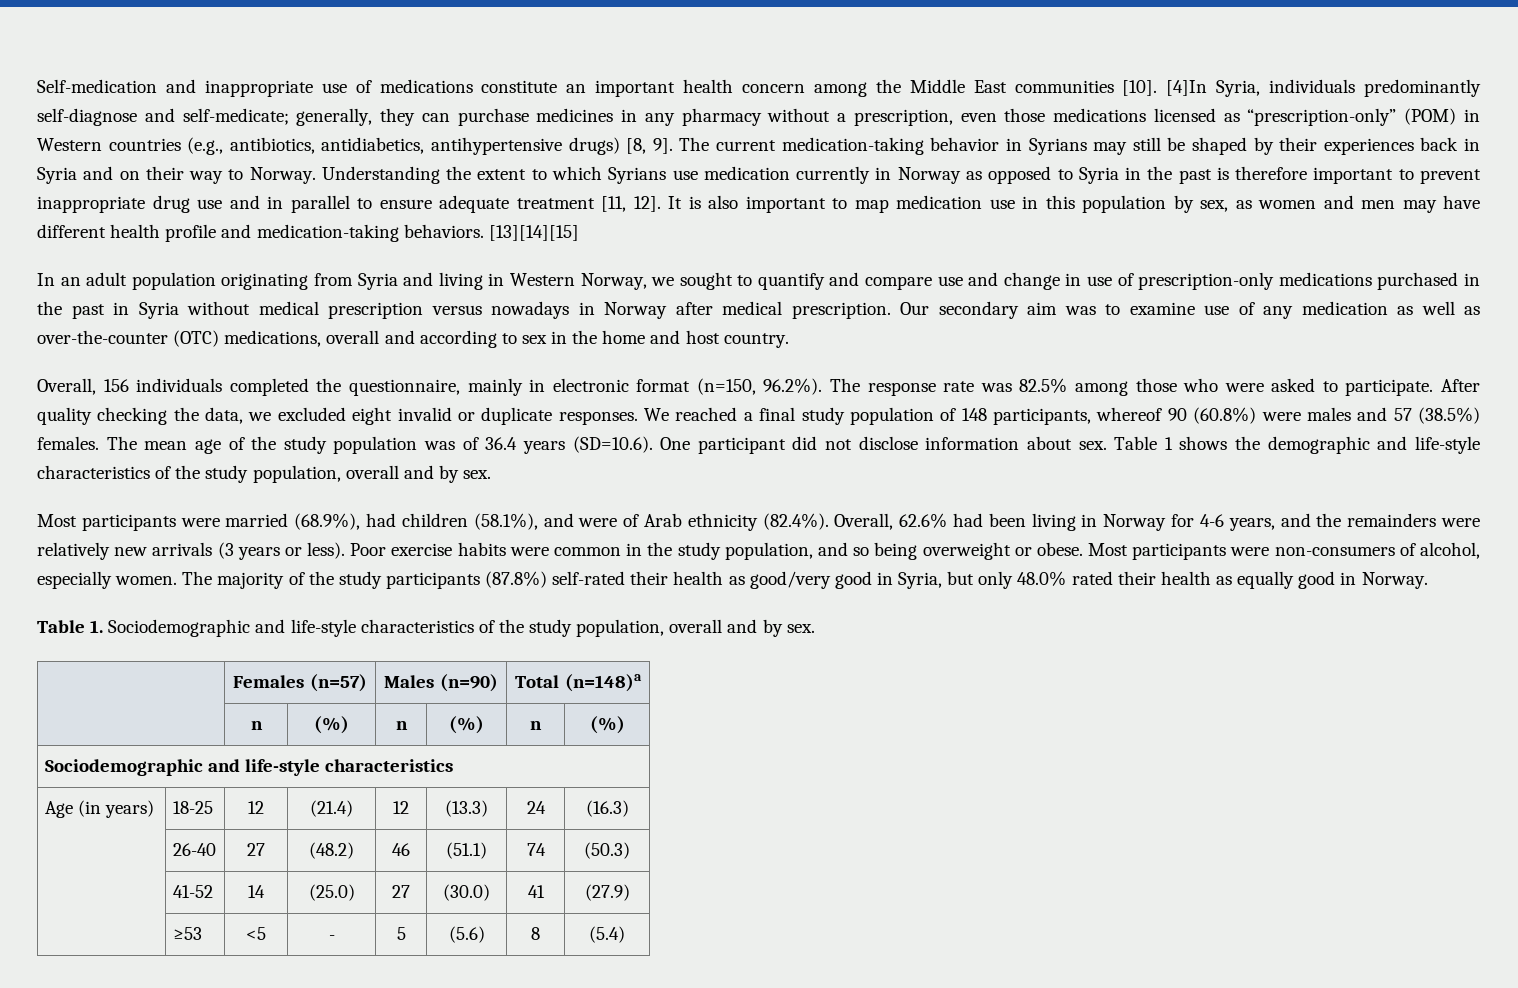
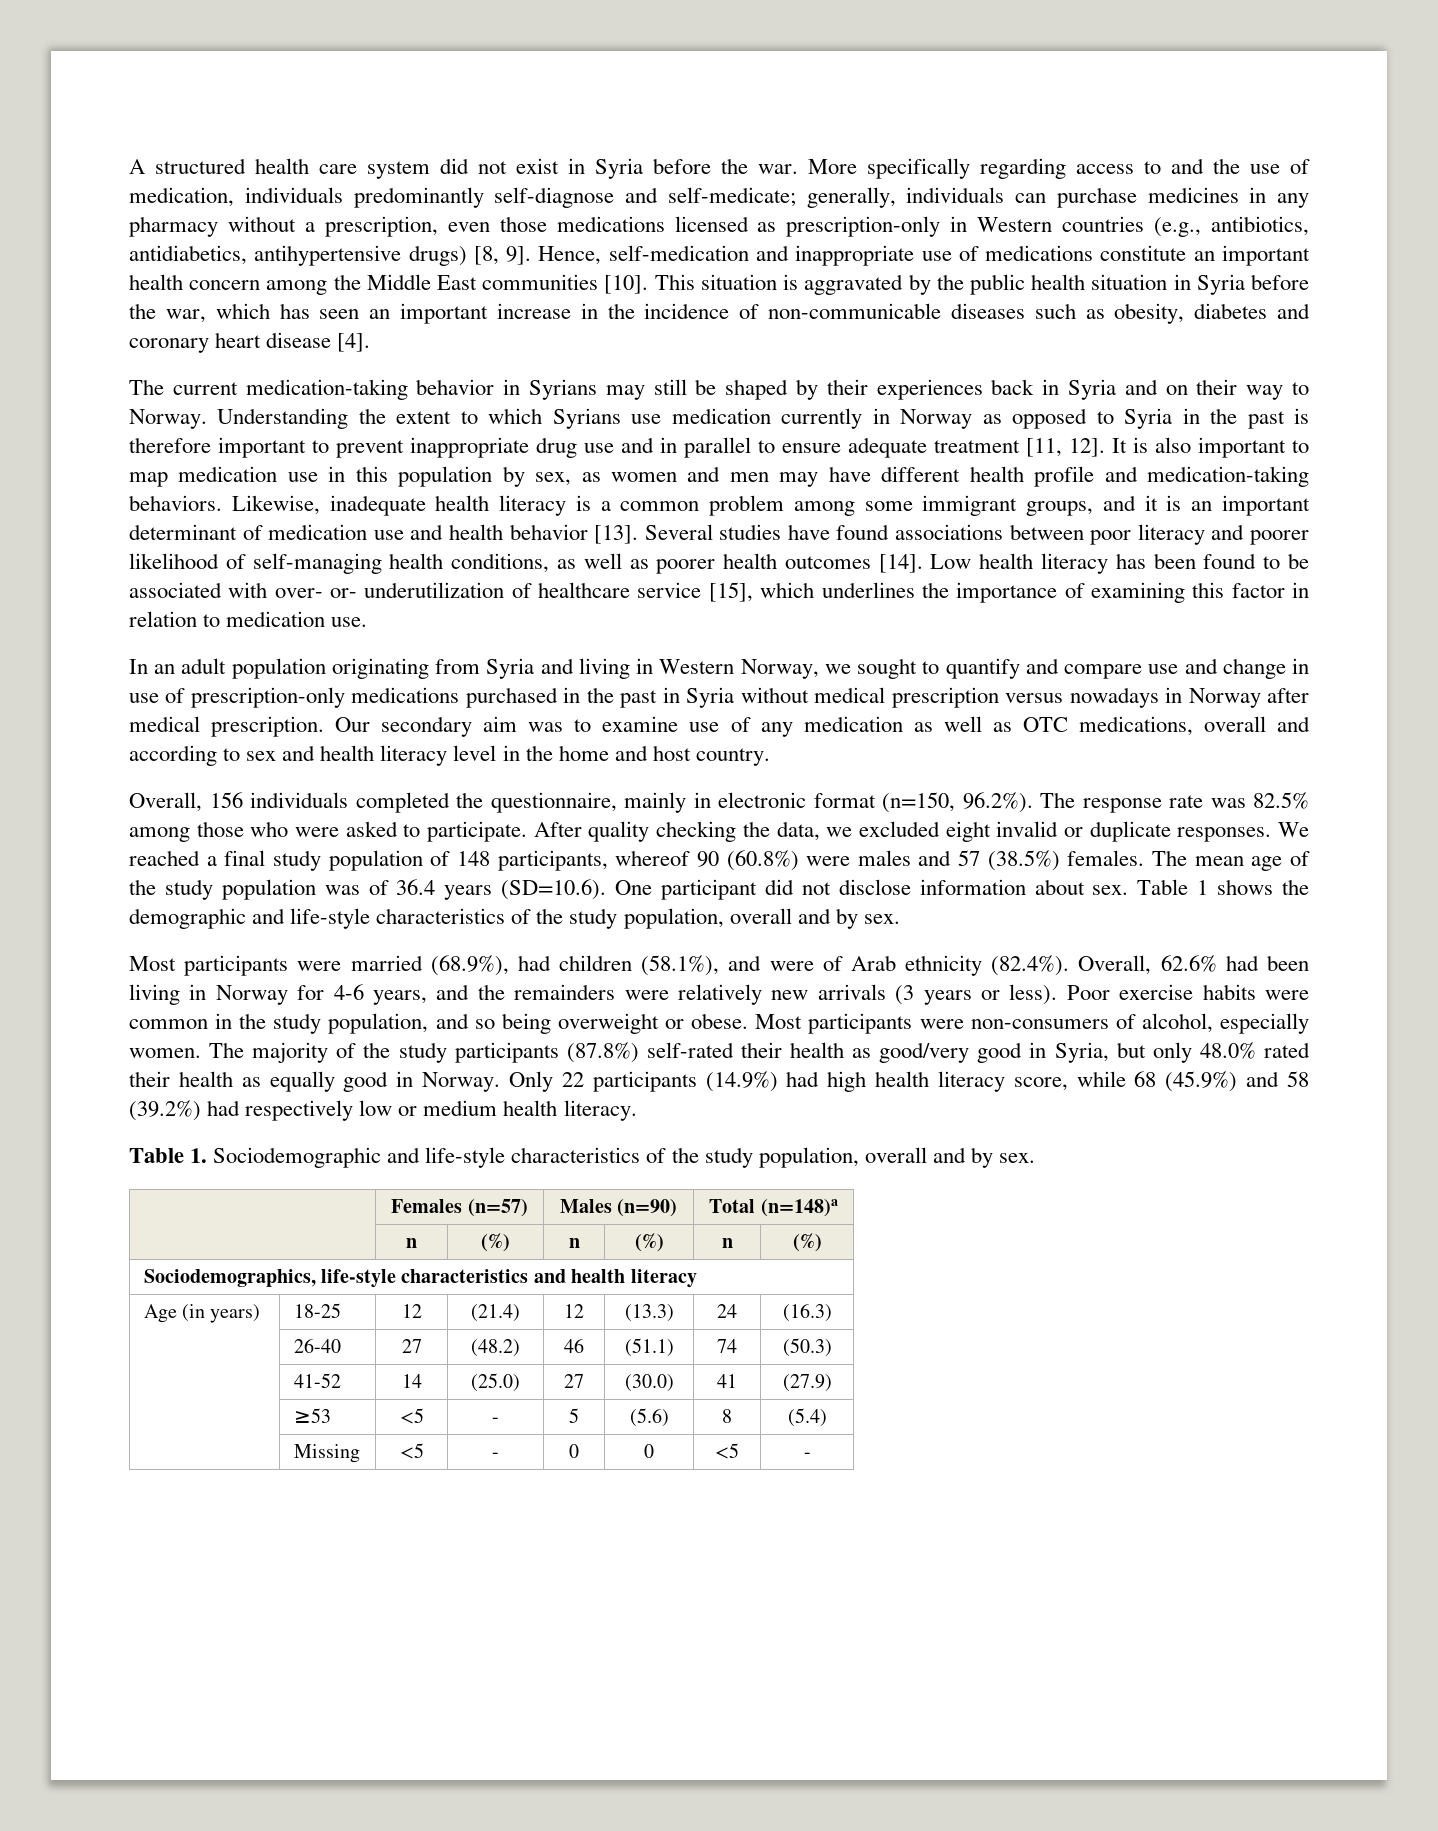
- Self-medication and inappropriate use of medications constitute an important health concern among the Middle East communities [10].
+ A structured health care system did not exist in Syria before the war. More specifically regarding access to and the use of medication, individuals predominantly self-diagnose and self-medicate; generally, individuals can purchase medicines in any pharmacy without a prescription, even those medications licensed as prescription-only in Western countries (e.g., antibiotics, antidiabetics, antihypertensive drugs) [8, 9]. Hence, self-medication and inappropriate use of medications constitute an important health concern among the Middle East communities [10].
- [4]In Syria, individuals predominantly self-diagnose and self-medicate; generally, they can purchase medicines in any pharmacy without a prescription, even those medications licensed as “prescription-only” (POM) in Western countries (e.g., antibiotics, antidiabetics, antihypertensive drugs) [8, 9]. The current medication-taking behavior in Syrians may still be shaped by their experiences back in Syria and on their way to Norway.
+ This situation is aggravated by the public health situation in Syria before the war, which has seen an important increase in the incidence of non-communicable diseases such as obesity, diabetes and coronary heart disease [4].
+ The current medication-taking behavior in Syrians may still be shaped by their experiences back in Syria and on their way to Norway.
- [13][14][15]
+ Likewise, inadequate health literacy is a common problem among some immigrant groups, and it is an important determinant of medication use and health behavior [13]. Several studies have found associations between poor literacy and poorer likelihood of self-managing health conditions, as well as poorer health outcomes [14]. Low health literacy has been found to be associated with over- or- underutilization of healthcare service [15], which underlines the importance of examining this factor in relation to medication use.
- Our secondary aim was to examine use of any medication as well as over-the-counter (OTC) medications, overall and according to sex in the home and host country.
+ Our secondary aim was to examine use of any medication as well as OTC medications, overall and according to sex and health literacy level in the home and host country.
+ Only 22 participants (14.9%) had high health literacy score, while 68 (45.9%) and 58 (39.2%) had respectively low or medium health literacy.
  | n | (%) | n | (%) | n | (%)
- Sociodemographic and life-style characteristics
+ Sociodemographics, life-style characteristics and health literacy
+ | Missing | <5 | - | 0 | 0 | <5 | -

